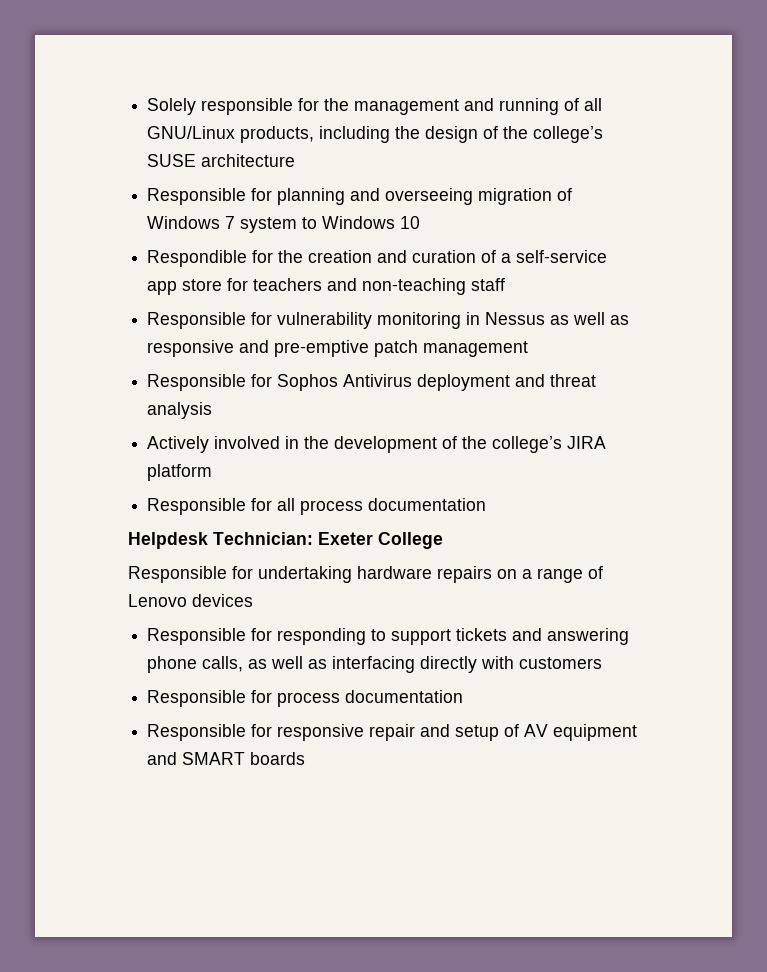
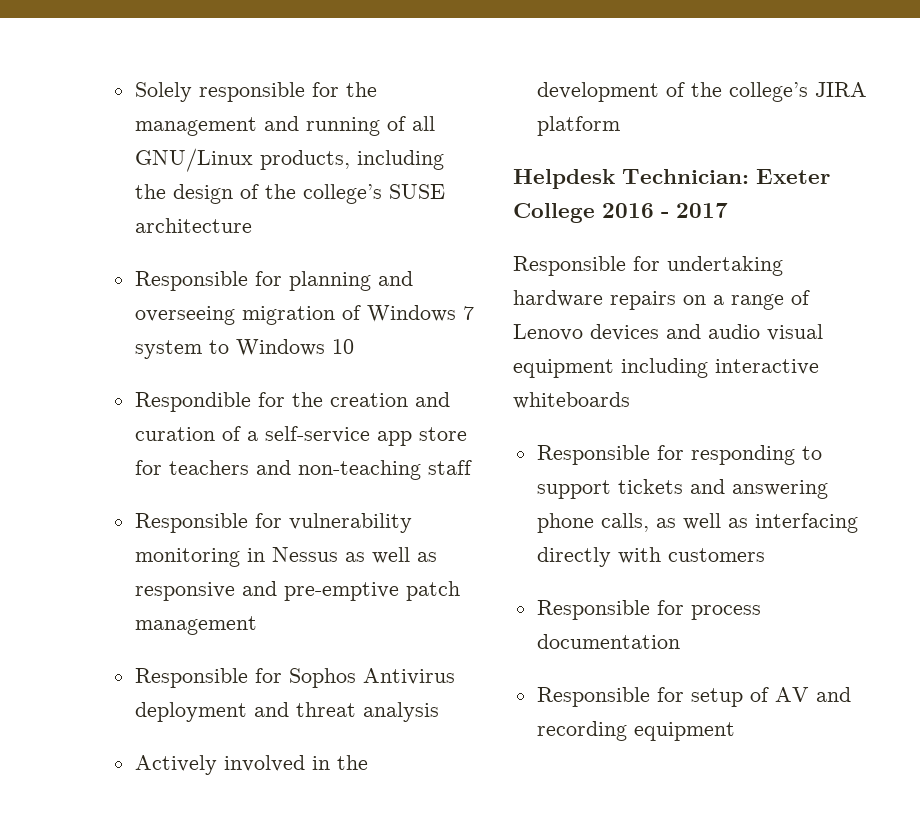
- Responsible for all process documentation
- Helpdesk Technician: Exeter College
+ Helpdesk Technician: Exeter College 2016 - 2017
- Responsible for undertaking hardware repairs on a range of Lenovo devices
+ Responsible for undertaking hardware repairs on a range of Lenovo devices and audio visual equipment including interactive whiteboards
- Responsible for responsive repair and setup of AV equipment and SMART boards
+ Responsible for setup of AV and recording equipment

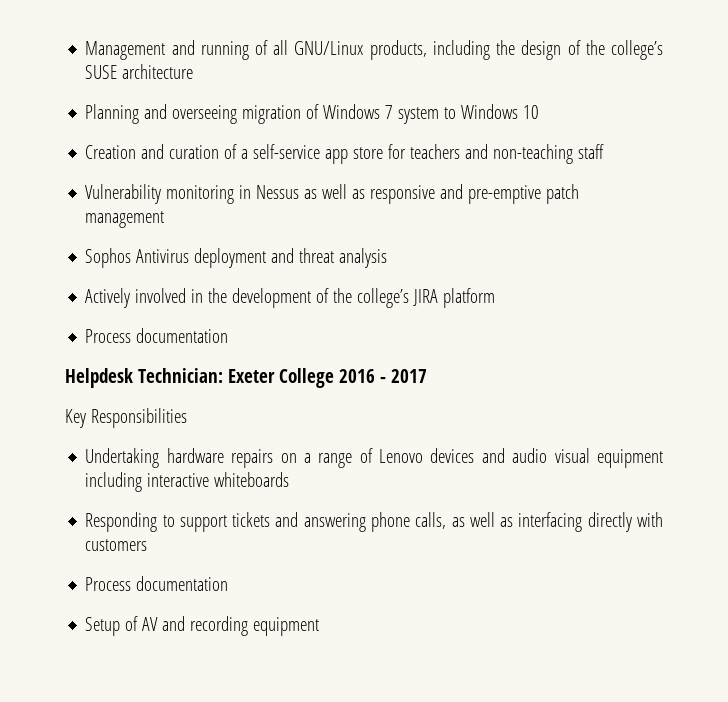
- Solely responsible for the management and running of all GNU/Linux products, including the design of the college’s SUSE architecture
+ Management and running of all GNU/Linux products, including the design of the college’s SUSE architecture
- Responsible for planning and overseeing migration of Windows 7 system to Windows 10
+ Planning and overseeing migration of Windows 7 system to Windows 10
- Respondible for the creation and curation of a self-service app store for teachers and non-teaching staff
+ Creation and curation of a self-service app store for teachers and non-teaching staff
- Responsible for vulnerability monitoring in Nessus as well as responsive and pre-emptive patch management
+ Vulnerability monitoring in Nessus as well as responsive and pre-emptive patch management
- Responsible for Sophos Antivirus deployment and threat analysis
+ Sophos Antivirus deployment and threat analysis
  Actively involved in the development of the college’s JIRA platform
+ Process documentation
- Responsible for undertaking hardware repairs on a range of Lenovo devices and audio visual equipment including interactive whiteboards
+ Key Responsibilities
+ Undertaking hardware repairs on a range of Lenovo devices and audio visual equipment including interactive whiteboards
- Responsible for responding to support tickets and answering phone calls, as well as interfacing directly with customers
- Responsible for process documentation
- Responsible for setup of AV and recording equipment
+ Responding to support tickets and answering phone calls, as well as interfacing directly with customers
+ Process documentation
+ Setup of AV and recording equipment

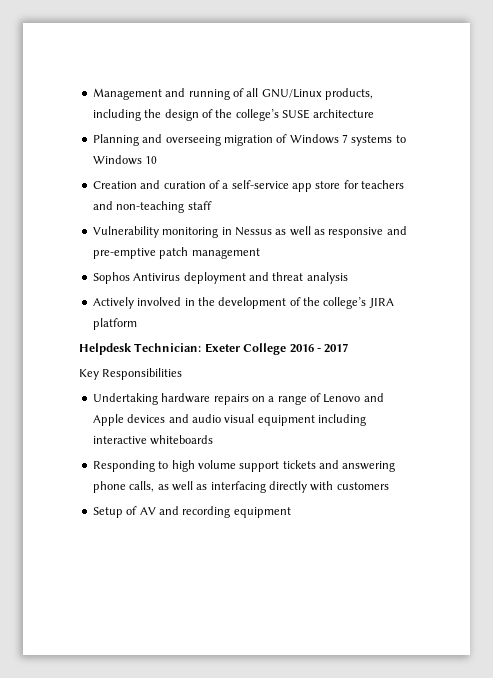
- Planning and overseeing migration of Windows 7 system to Windows 10
+ Planning and overseeing migration of Windows 7 systems to Windows 10
  Actively involved in the development of the college’s JIRA platform
- Process documentation
- Undertaking hardware repairs on a range of Lenovo devices and audio visual equipment including interactive whiteboards
+ Undertaking hardware repairs on a range of Lenovo and Apple devices and audio visual equipment including interactive whiteboards
- Responding to support tickets and answering phone calls, as well as interfacing directly with customers
- Process documentation
+ Responding to high volume support tickets and answering phone calls, as well as interfacing directly with customers

